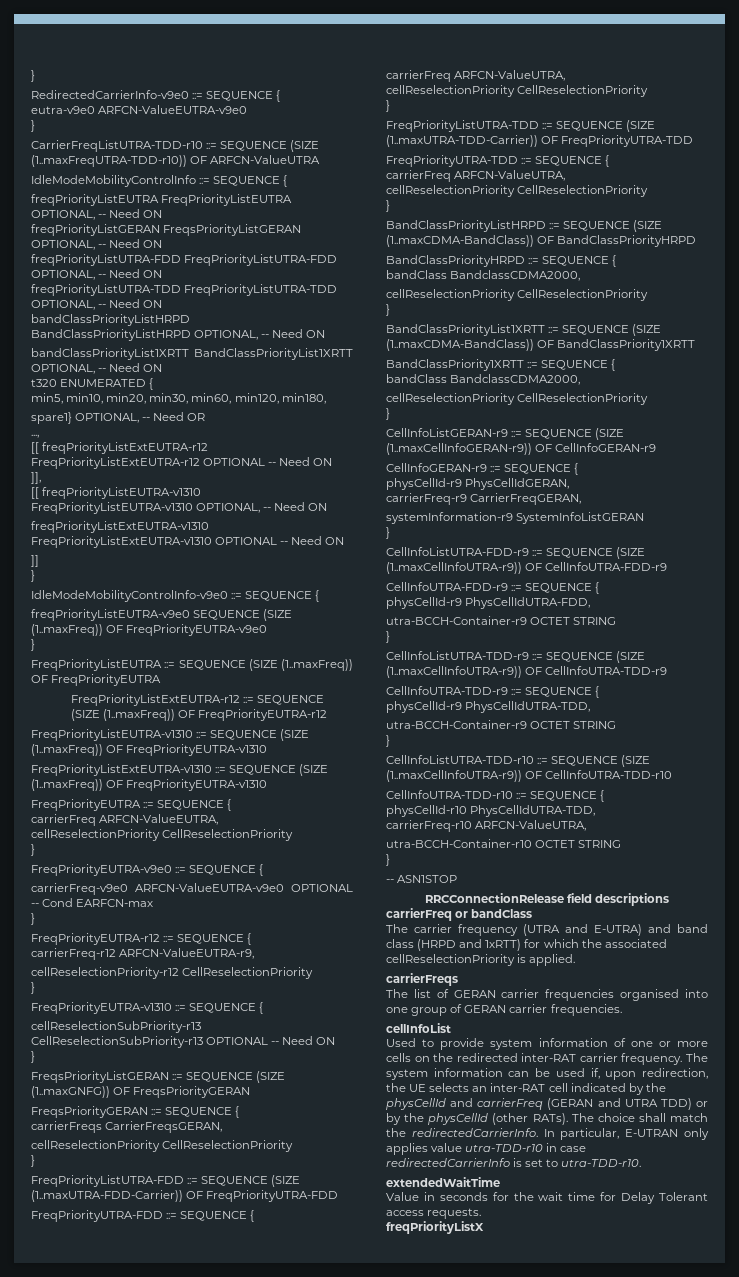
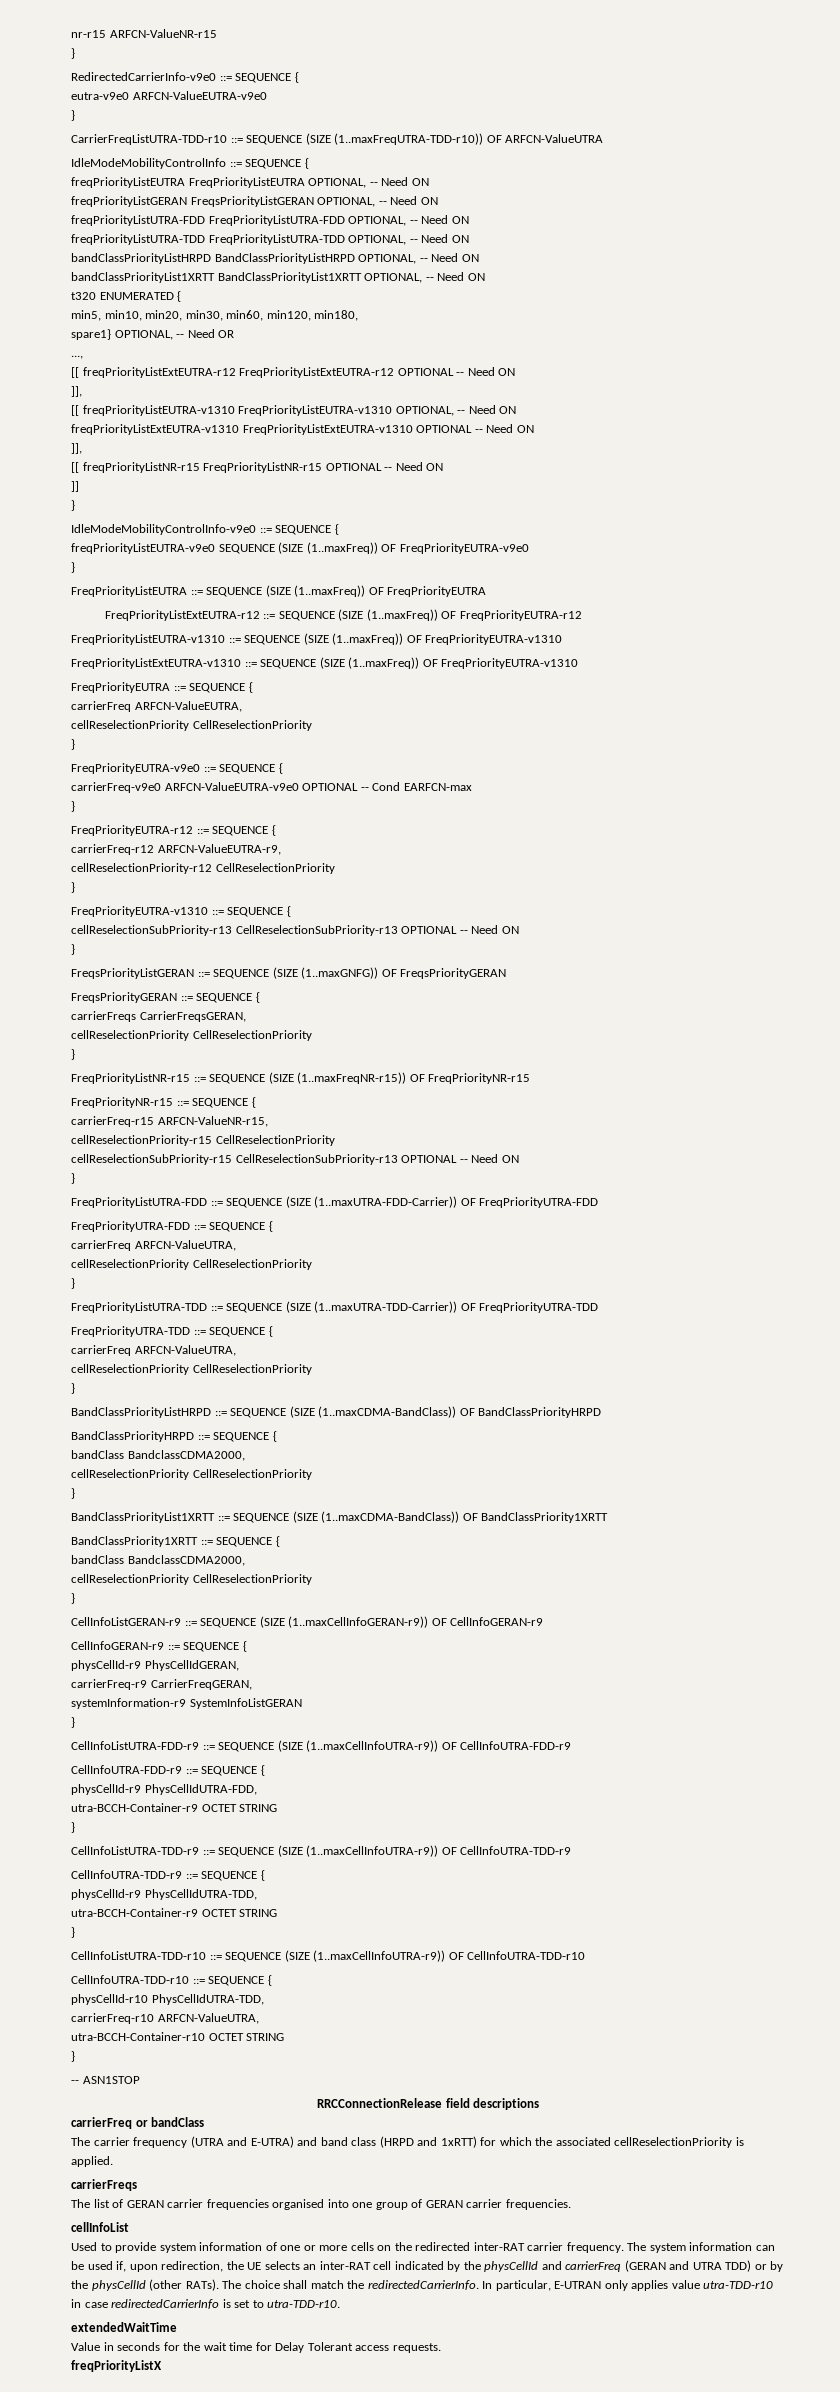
+ nr-r15 ARFCN-ValueNR-r15
  freqPriorityListExtEUTRA-v1310 FreqPriorityListExtEUTRA-v1310 OPTIONAL -- Need ON
+ ]],
+ [[ freqPriorityListNR-r15 FreqPriorityListNR-r15 OPTIONAL -- Need ON
+ FreqPriorityListNR-r15 ::= SEQUENCE (SIZE (1..maxFreqNR-r15)) OF FreqPriorityNR-r15
+ FreqPriorityNR-r15 ::= SEQUENCE {
+ carrierFreq-r15 ARFCN-ValueNR-r15,
+ cellReselectionPriority-r15 CellReselectionPriority
+ cellReselectionSubPriority-r15 CellReselectionSubPriority-r13 OPTIONAL -- Need ON
+ }

